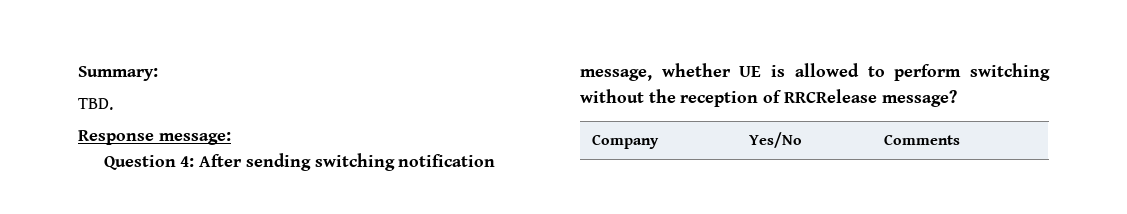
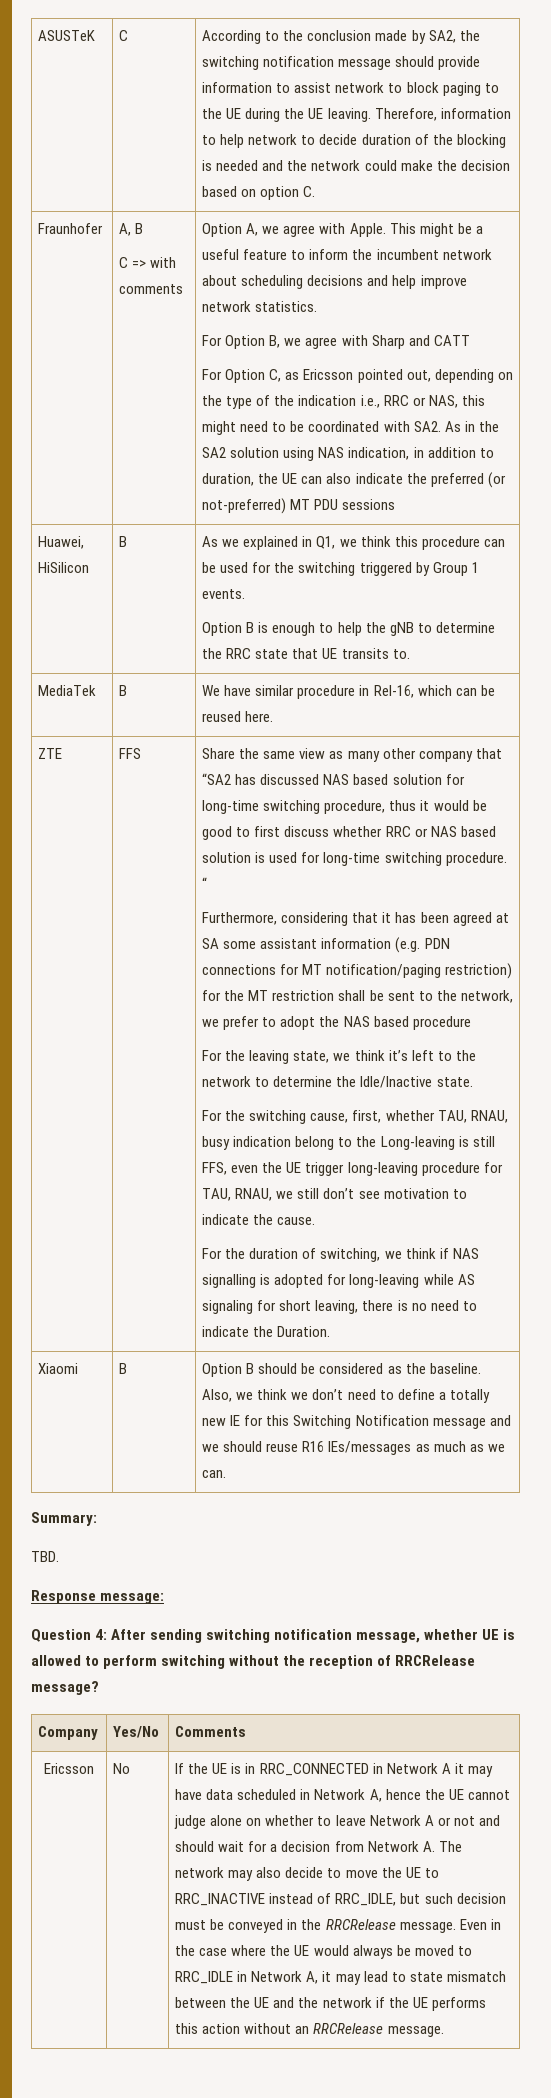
+ ASUSTeK | C | According to the conclusion made by SA2, the switching notification message should provide information to assist network to block paging to the UE during the UE leaving. Therefore, information to help network to decide duration of the blocking is needed and the network could make the decision based on option C.
+ Fraunhofer | A, B
+ C => with comments | Option A, we agree with Apple. This might be a useful feature to inform the incumbent network about scheduling decisions and help improve network statistics.
+ For Option B, we agree with Sharp and CATT
+ For Option C, as Ericsson pointed out, depending on the type of the indication i.e., RRC or NAS, this might need to be coordinated with SA2. As in the SA2 solution using NAS indication, in addition to duration, the UE can also indicate the preferred (or not-preferred) MT PDU sessions
+ Huawei, HiSilicon | B | As we explained in Q1, we think this procedure can be used for the switching triggered by Group 1 events.
+ Option B is enough to help the gNB to determine the RRC state that UE transits to.
+ MediaTek | B | We have similar procedure in Rel-16, which can be reused here.
+ ZTE | FFS | Share the same view as many other company that “SA2 has discussed NAS based solution for long-time switching procedure, thus it would be good to first discuss whether RRC or NAS based solution is used for long-time switching procedure. “
+ Furthermore, considering that it has been agreed at SA some assistant information (e.g. PDN connections for MT notification/paging restriction) for the MT restriction shall be sent to the network, we prefer to adopt the NAS based procedure
+ For the leaving state, we think it’s left to the network to determine the Idle/Inactive state.
+ For the switching cause, first, whether TAU, RNAU, busy indication belong to the Long-leaving is still FFS, even the UE trigger long-leaving procedure for TAU, RNAU, we still don’t see motivation to indicate the cause.
+ For the duration of switching, we think if NAS signalling is adopted for long-leaving while AS signaling for short leaving, there is no need to indicate the Duration.
+ Xiaomi | B | Option B should be considered as the baseline. Also, we think we don’t need to define a totally new IE for this Switching Notification message and we should reuse R16 IEs/messages as much as we can.
+ Ericsson | No | If the UE is in RRC_CONNECTED in Network A it may have data scheduled in Network A, hence the UE cannot judge alone on whether to leave Network A or not and should wait for a decision from Network A. The network may also decide to move the UE to RRC_INACTIVE instead of RRC_IDLE, but such decision must be conveyed in the RRCRelease message. Even in the case where the UE would always be moved to RRC_IDLE in Network A, it may lead to state mismatch between the UE and the network if the UE performs this action without an RRCRelease message.

